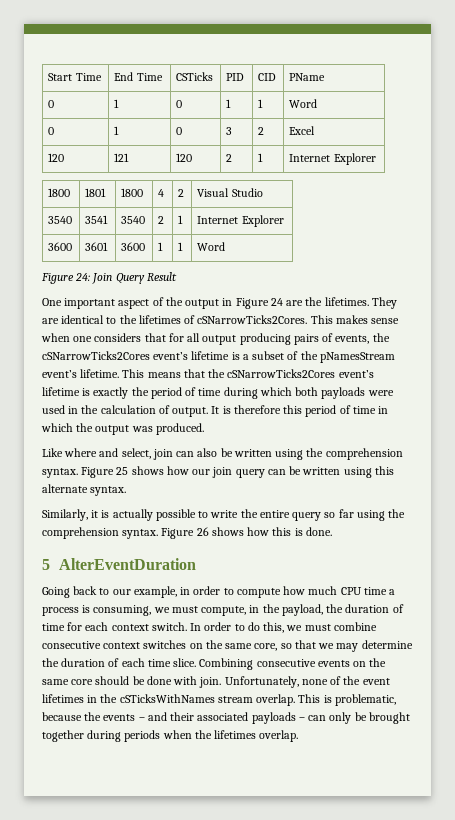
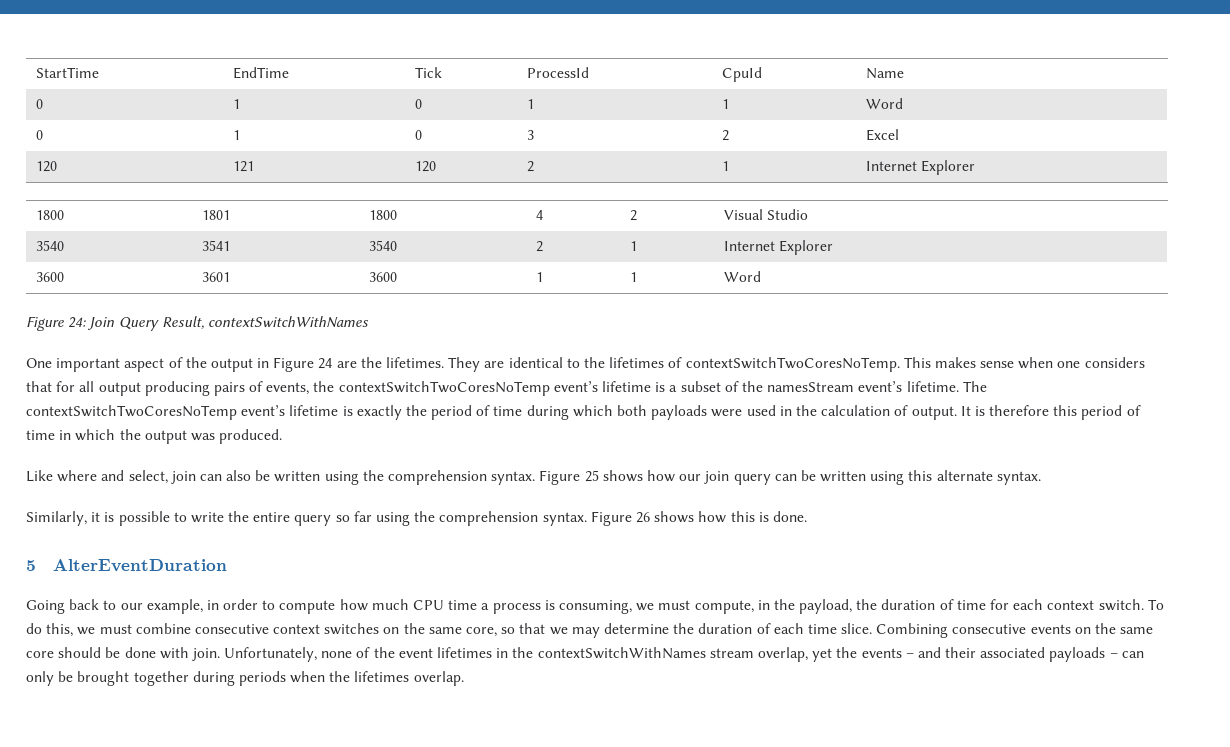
- Start Time | End Time | CSTicks | PID | CID | PName
+ StartTime | EndTime | Tick | ProcessId | CpuId | Name
- Figure 24: Join Query Result
+ Figure 24: Join Query Result, contextSwitchWithNames
- They are identical to the lifetimes of cSNarrowTicks2Cores.
+ They are identical to the lifetimes of contextSwitchTwoCoresNoTemp.
- This makes sense when one considers that for all output producing pairs of events, the cSNarrowTicks2Cores event’s lifetime is a subset of the pNamesStream event’s lifetime.
+ This makes sense when one considers that for all output producing pairs of events, the contextSwitchTwoCoresNoTemp event’s lifetime is a subset of the namesStream event’s lifetime.
- This means that the cSNarrowTicks2Cores event’s lifetime is exactly the period of time during which both payloads were used in the calculation of output.
+ The contextSwitchTwoCoresNoTemp event’s lifetime is exactly the period of time during which both payloads were used in the calculation of output.
- Similarly, it is actually possible to write the entire query so far using the comprehension syntax.
+ Similarly, it is possible to write the entire query so far using the comprehension syntax.
- In order to do this, we must combine consecutive context switches on the same core, so that we may determine the duration of each time slice.
+ To do this, we must combine consecutive context switches on the same core, so that we may determine the duration of each time slice.
- Unfortunately, none of the event lifetimes in the cSTicksWithNames stream overlap. This is problematic, because the events – and their associated payloads – can only be brought together during periods when the lifetimes overlap.
+ Unfortunately, none of the event lifetimes in the contextSwitchWithNames stream overlap, yet the events – and their associated payloads – can only be brought together during periods when the lifetimes overlap.

